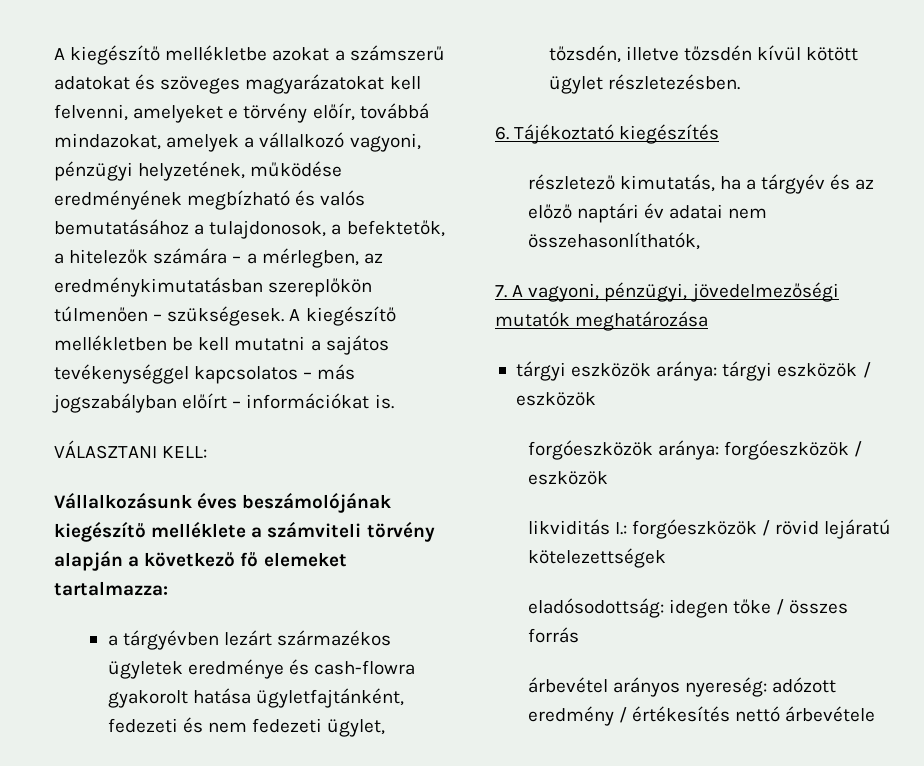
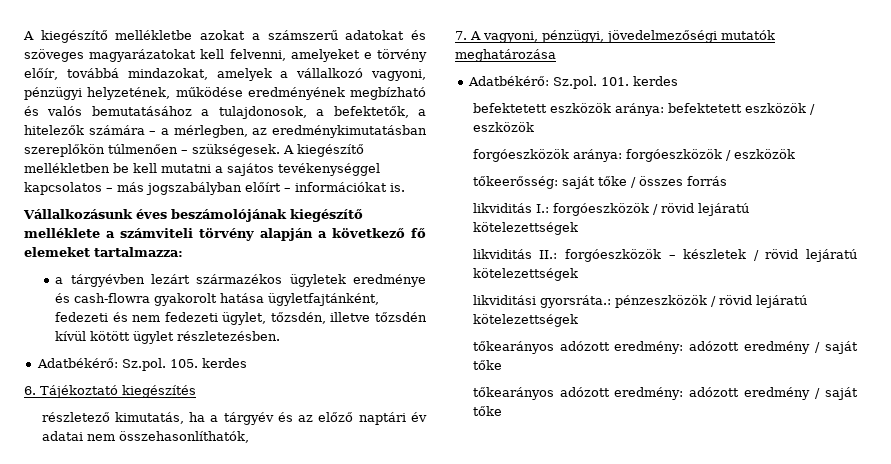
- VÁLASZTANI KELL:
+ Adatbékérő: Sz.pol. 105. kerdes
- tárgyi eszközök aránya: tárgyi eszközök / eszközök
+ Adatbékérő: Sz.pol. 101. kerdes
+ befektetett eszközök aránya: befektetett eszközök / eszközök
+ tőkeerősség: saját tőke / összes forrás
- eladósodottság: idegen tőke / összes forrás
- árbevétel arányos nyereség: adózott eredmény / értékesítés nettó árbevétele
+ likviditás II.: forgóeszközök – készletek / rövid lejáratú kötelezettségek
+ likviditási gyorsráta.: pénzeszközök / rövid lejáratú kötelezettségek
+ tőkearányos adózott eredmény: adózott eredmény / saját tőke
+ tőkearányos adózott eredmény: adózott eredmény / saját tőke

